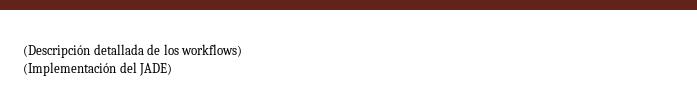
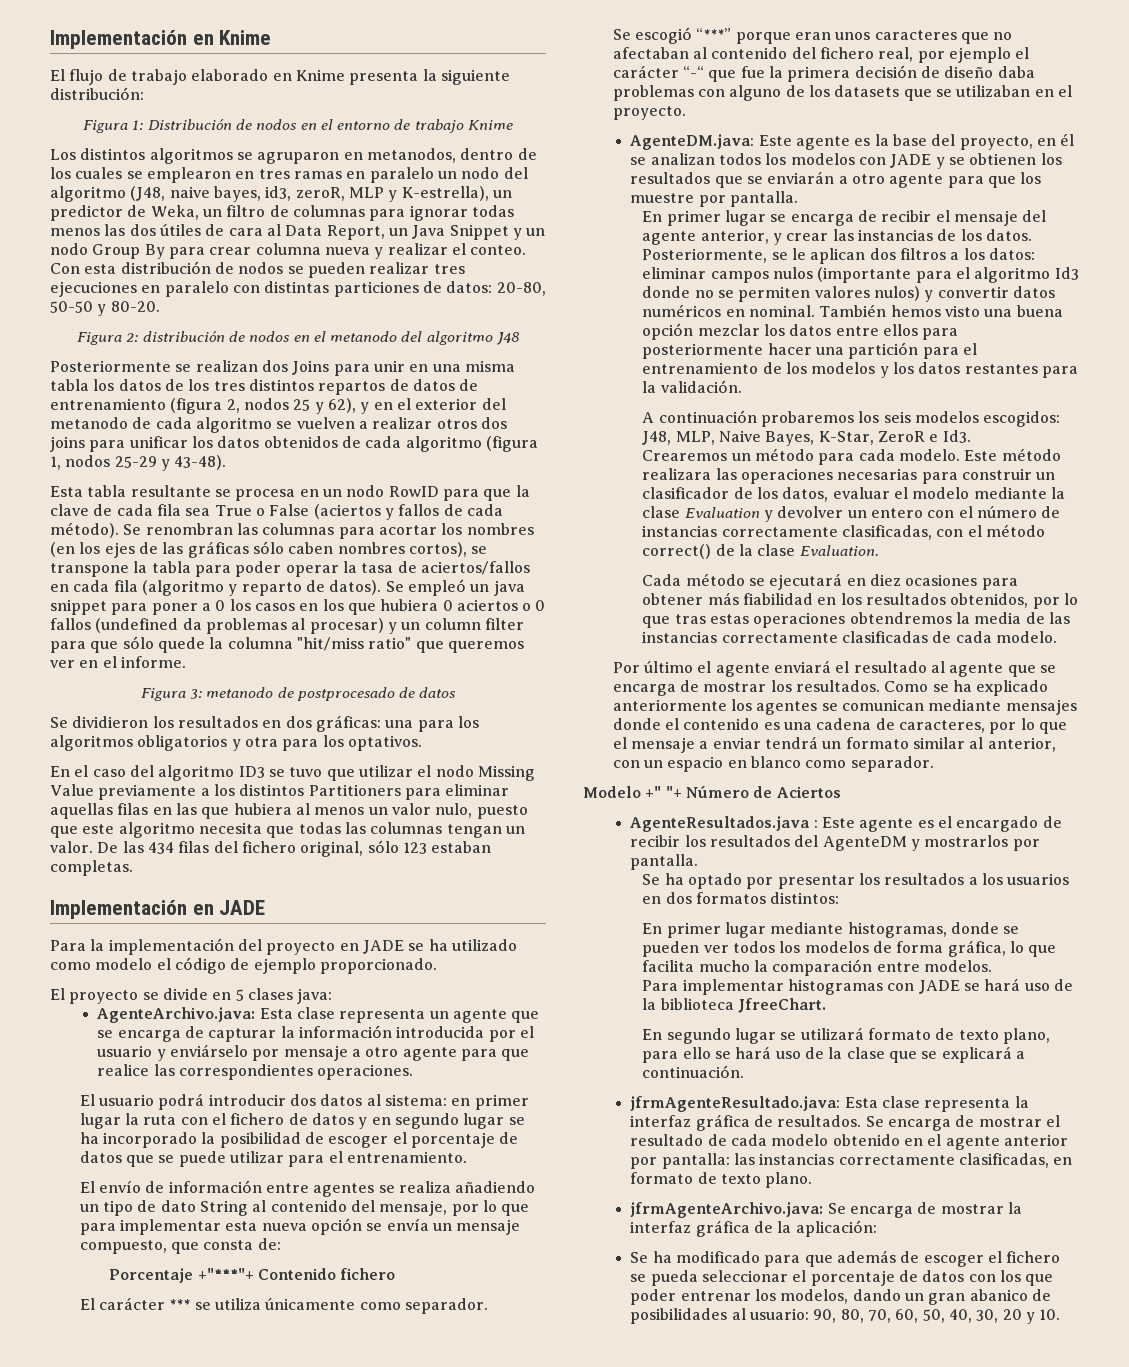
- (Descripción detallada de los workflows)
- (Implementación del JADE)
+ Implementación en Knime
+ El flujo de trabajo elaborado en Knime presenta la siguiente distribución:
+ Figura 1: Distribución de nodos en el entorno de trabajo Knime
+ Los distintos algoritmos se agruparon en metanodos, dentro de los cuales se emplearon en tres ramas en paralelo un nodo del algoritmo (J48, naive bayes, id3, zeroR, MLP y K-estrella), un predictor de Weka, un filtro de columnas para ignorar todas menos las dos útiles de cara al Data Report, un Java Snippet y un nodo Group By para crear columna nueva y realizar el conteo. Con esta distribución de nodos se pueden realizar tres ejecuciones en paralelo con distintas particiones de datos: 20-80, 50-50 y 80-20.
+ Figura 2: distribución de nodos en el metanodo del algoritmo J48
+ Posteriormente se realizan dos Joins para unir en una misma tabla los datos de los tres distintos repartos de datos de entrenamiento (figura 2, nodos 25 y 62), y en el exterior del metanodo de cada algoritmo se vuelven a realizar otros dos joins para unificar los datos obtenidos de cada algoritmo (figura 1, nodos 25-29 y 43-48).
+ Esta tabla resultante se procesa en un nodo RowID para que la clave de cada fila sea True o False (aciertos y fallos de cada método). Se renombran las columnas para acortar los nombres (en los ejes de las gráficas sólo caben nombres cortos), se transpone la tabla para poder operar la tasa de aciertos/fallos en cada fila (algoritmo y reparto de datos). Se empleó un java snippet para poner a 0 los casos en los que hubiera 0 aciertos o 0 fallos (undefined da problemas al procesar) y un column filter para que sólo quede la columna "hit/miss ratio" que queremos ver en el informe.
+ Figura 3: metanodo de postprocesado de datos
+ Se dividieron los resultados en dos gráficas: una para los algoritmos obligatorios y otra para los optativos.
+ En el caso del algoritmo ID3 se tuvo que utilizar el nodo Missing Value previamente a los distintos Partitioners para eliminar aquellas filas en las que hubiera al menos un valor nulo, puesto que este algoritmo necesita que todas las columnas tengan un valor. De las 434 filas del fichero original, sólo 123 estaban completas.
+ Implementación en JADE
+ Para la implementación del proyecto en JADE se ha utilizado como modelo el código de ejemplo proporcionado.
+ El proyecto se divide en 5 clases java:
+ AgenteArchivo.java: Esta clase representa un agente que se encarga de capturar la información introducida por el usuario y enviárselo por mensaje a otro agente para que realice las correspondientes operaciones.
+ El usuario podrá introducir dos datos al sistema: en primer lugar la ruta con el fichero de datos y en segundo lugar se ha incorporado la posibilidad de escoger el porcentaje de datos que se puede utilizar para el entrenamiento.
+ El envío de información entre agentes se realiza añadiendo un tipo de dato String al contenido del mensaje, por lo que para implementar esta nueva opción se envía un mensaje compuesto, que consta de:
+ Porcentaje +"***"+ Contenido fichero
+ El carácter *** se utiliza únicamente como separador.
+ Se escogió “***” porque eran unos caracteres que no afectaban al contenido del fichero real, por ejemplo el carácter “-“ que fue la primera decisión de diseño daba problemas con alguno de los datasets que se utilizaban en el proyecto.
+ AgenteDM.java: Este agente es la base del proyecto, en él se analizan todos los modelos con JADE y se obtienen los resultados que se enviarán a otro agente para que los muestre por pantalla.
+ En primer lugar se encarga de recibir el mensaje del agente anterior, y crear las instancias de los datos. Posteriormente, se le aplican dos filtros a los datos: eliminar campos nulos (importante para el algoritmo Id3 donde no se permiten valores nulos) y convertir datos numéricos en nominal. También hemos visto una buena opción mezclar los datos entre ellos para posteriormente hacer una partición para el entrenamiento de los modelos y los datos restantes para la validación.
+ A continuación probaremos los seis modelos escogidos: J48, MLP, Naive Bayes, K-Star, ZeroR e Id3.
+ Crearemos un método para cada modelo. Este método realizara las operaciones necesarias para construir un clasificador de los datos, evaluar el modelo mediante la clase Evaluation y devolver un entero con el número de instancias correctamente clasificadas, con el método correct() de la clase Evaluation.
+ Cada método se ejecutará en diez ocasiones para obtener más fiabilidad en los resultados obtenidos, por lo que tras estas operaciones obtendremos la media de las instancias correctamente clasificadas de cada modelo.
+ Por último el agente enviará el resultado al agente que se encarga de mostrar los resultados. Como se ha explicado anteriormente los agentes se comunican mediante mensajes donde el contenido es una cadena de caracteres, por lo que el mensaje a enviar tendrá un formato similar al anterior, con un espacio en blanco como separador.
+ Modelo +" "+ Número de Aciertos
+ AgenteResultados.java : Este agente es el encargado de recibir los resultados del AgenteDM y mostrarlos por pantalla.
+ Se ha optado por presentar los resultados a los usuarios en dos formatos distintos:
+ En primer lugar mediante histogramas, donde se pueden ver todos los modelos de forma gráfica, lo que facilita mucho la comparación entre modelos.
+ Para implementar histogramas con JADE se hará uso de la biblioteca JfreeChart.
+ En segundo lugar se utilizará formato de texto plano, para ello se hará uso de la clase que se explicará a continuación.
+ jfrmAgenteResultado.java: Esta clase representa la interfaz gráfica de resultados. Se encarga de mostrar el resultado de cada modelo obtenido en el agente anterior por pantalla: las instancias correctamente clasificadas, en formato de texto plano.
+ jfrmAgenteArchivo.java: Se encarga de mostrar la interfaz gráfica de la aplicación:
+ Se ha modificado para que además de escoger el fichero se pueda seleccionar el porcentaje de datos con los que poder entrenar los modelos, dando un gran abanico de posibilidades al usuario: 90, 80, 70, 60, 50, 40, 30, 20 y 10.

